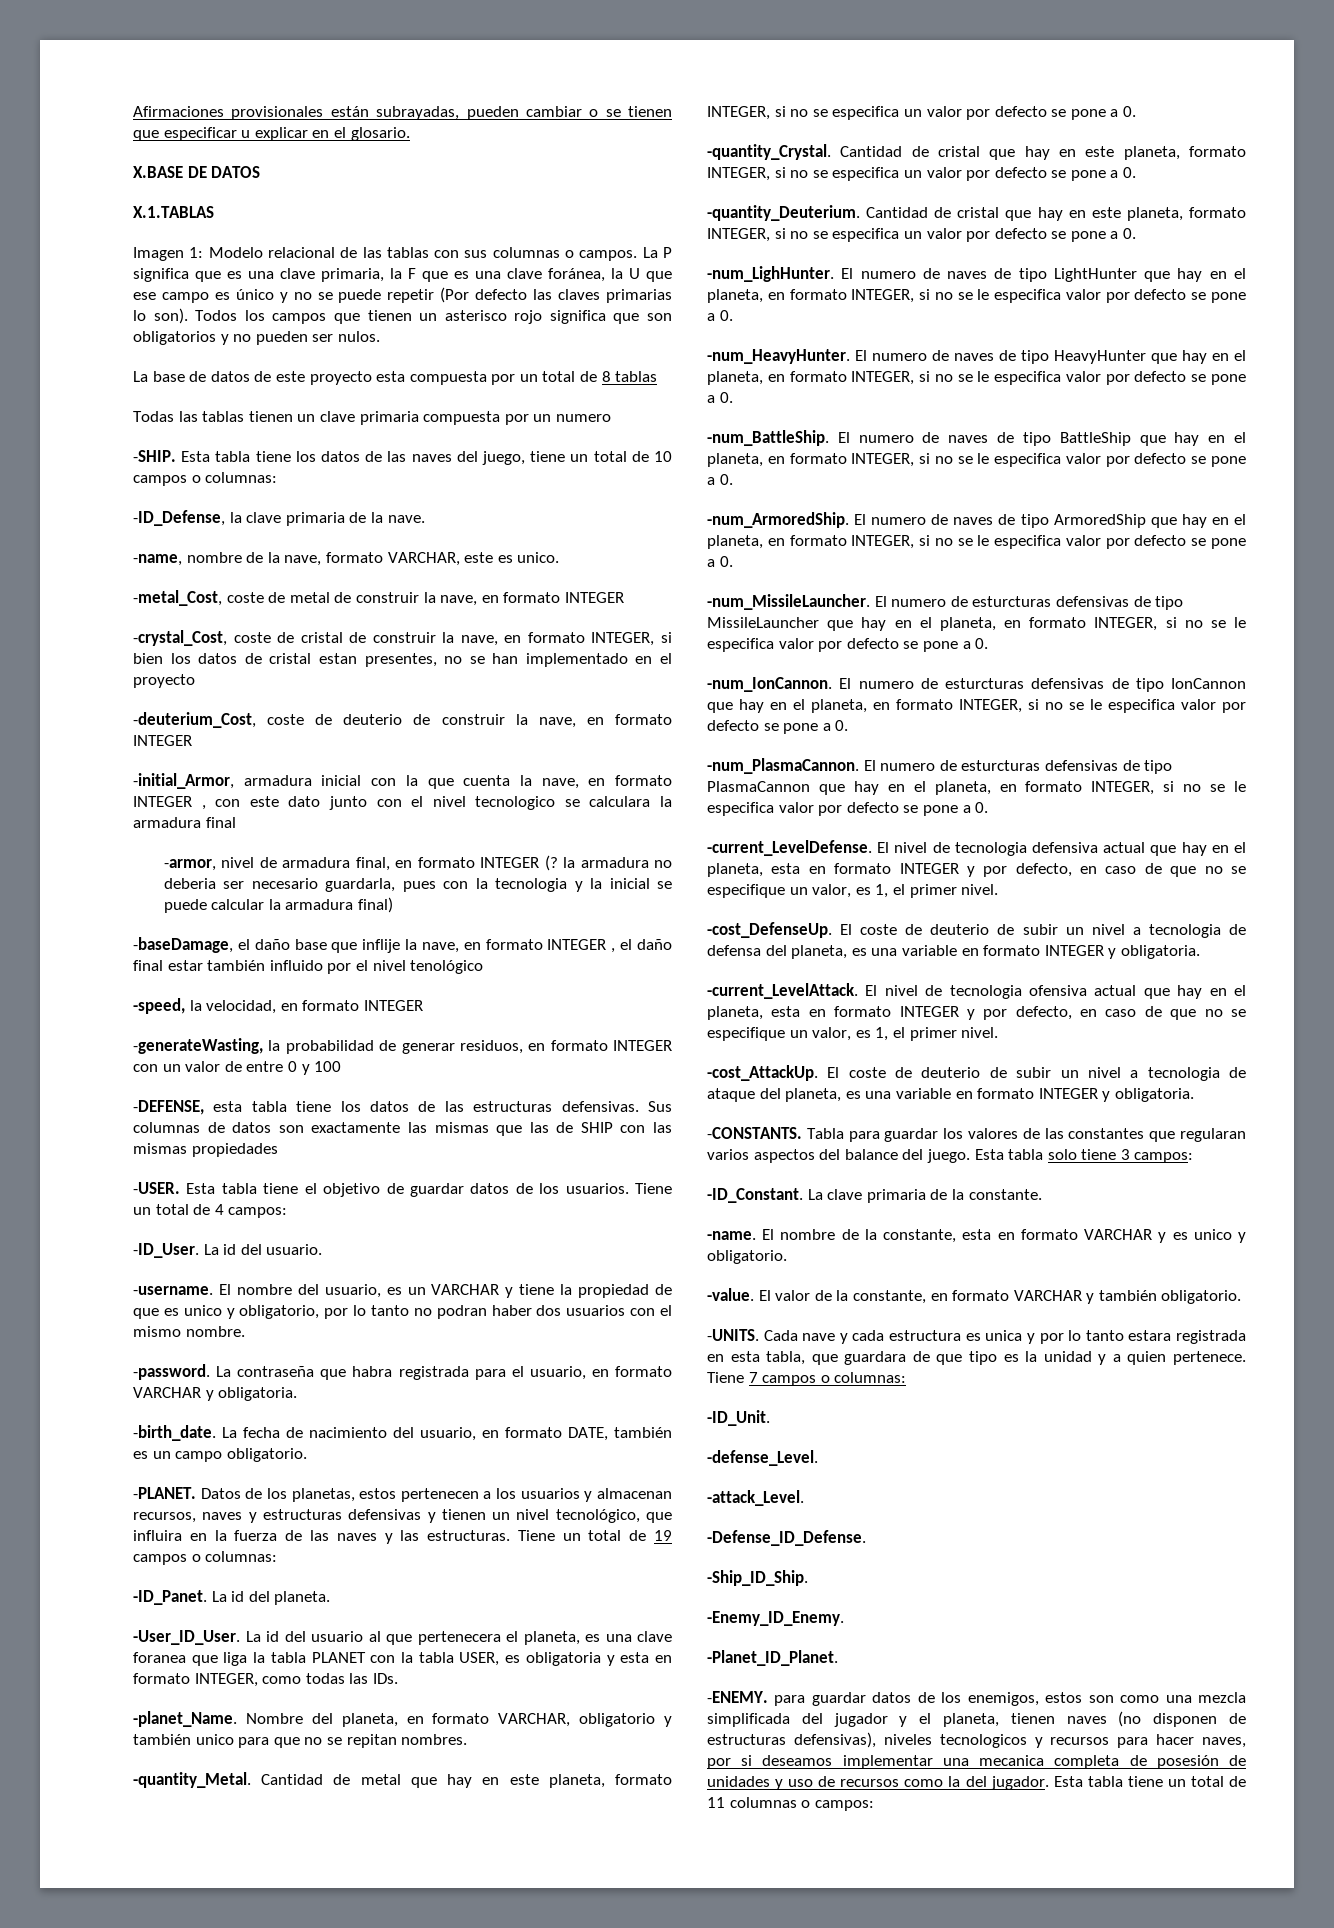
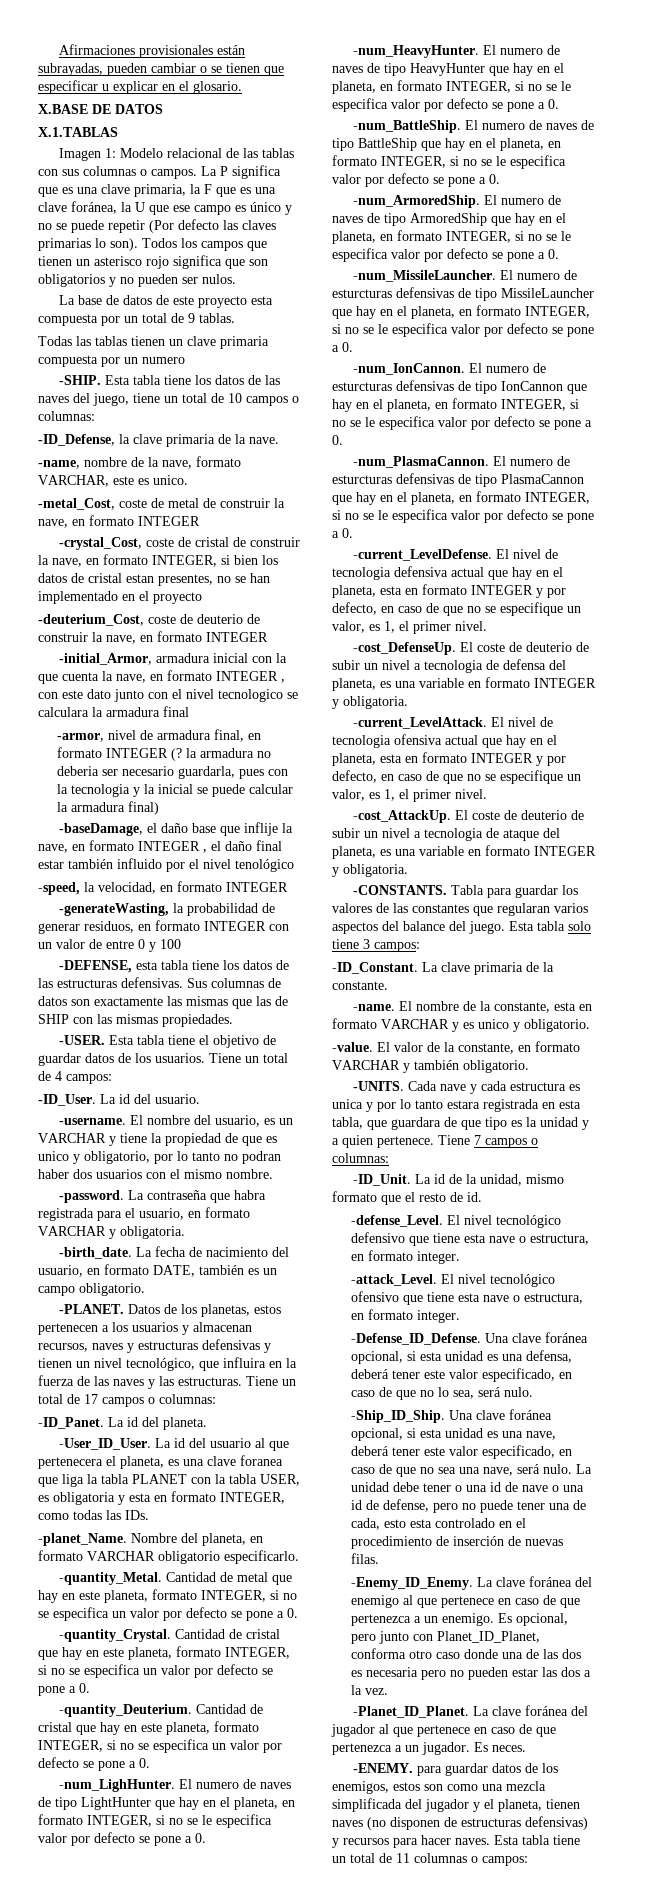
- La base de datos de este proyecto esta compuesta por un total de 8 tablas
+ La base de datos de este proyecto esta compuesta por un total de 9 tablas.
- Sus columnas de datos son exactamente las mismas que las de SHIP con las mismas propiedades
+ Sus columnas de datos son exactamente las mismas que las de SHIP con las mismas propiedades.
- Tiene un total de 19 campos o columnas:
+ Tiene un total de 17 campos o columnas:
- Nombre del planeta, en formato VARCHAR, obligatorio y también unico para que no se repitan nombres.
+ Nombre del planeta, en formato VARCHAR obligatorio especificarlo.
- -ID_Unit.
- -defense_Level.
- -attack_Level.
- -Defense_ID_Defense.
- -Ship_ID_Ship.
- -Enemy_ID_Enemy.
- -Planet_ID_Planet.
+ -ID_Unit. La id de la unidad, mismo formato que el resto de id.
+ -defense_Level. El nivel tecnológico defensivo que tiene esta nave o estructura, en formato integer.
+ -attack_Level. El nivel tecnológico ofensivo que tiene esta nave o estructura, en formato integer.
+ -Defense_ID_Defense. Una clave foránea opcional, si esta unidad es una defensa, deberá tener este valor especificado, en caso de que no lo sea, será nulo.
+ -Ship_ID_Ship. Una clave foránea opcional, si esta unidad es una nave, deberá tener este valor especificado, en caso de que no sea una nave, será nulo. La unidad debe tener o una id de nave o una id de defense, pero no puede tener una de cada, esto esta controlado en el procedimiento de inserción de nuevas filas.
+ -Enemy_ID_Enemy. La clave foránea del enemigo al que pertenece en caso de que pertenezca a un enemigo. Es opcional, pero junto con Planet_ID_Planet, conforma otro caso donde una de las dos es necesaria pero no pueden estar las dos a la vez.
+ -Planet_ID_Planet. La clave foránea del jugador al que pertenece en caso de que pertenezca a un jugador. Es neces.
- -ENEMY. para guardar datos de los enemigos, estos son como una mezcla simplificada del jugador y el planeta, tienen naves (no disponen de estructuras defensivas), niveles tecnologicos y recursos para hacer naves, por si deseamos implementar una mecanica completa de posesión de unidades y uso de recursos como la del jugador.
+ -ENEMY. para guardar datos de los enemigos, estos son como una mezcla simplificada del jugador y el planeta, tienen naves (no disponen de estructuras defensivas) y recursos para hacer naves.

